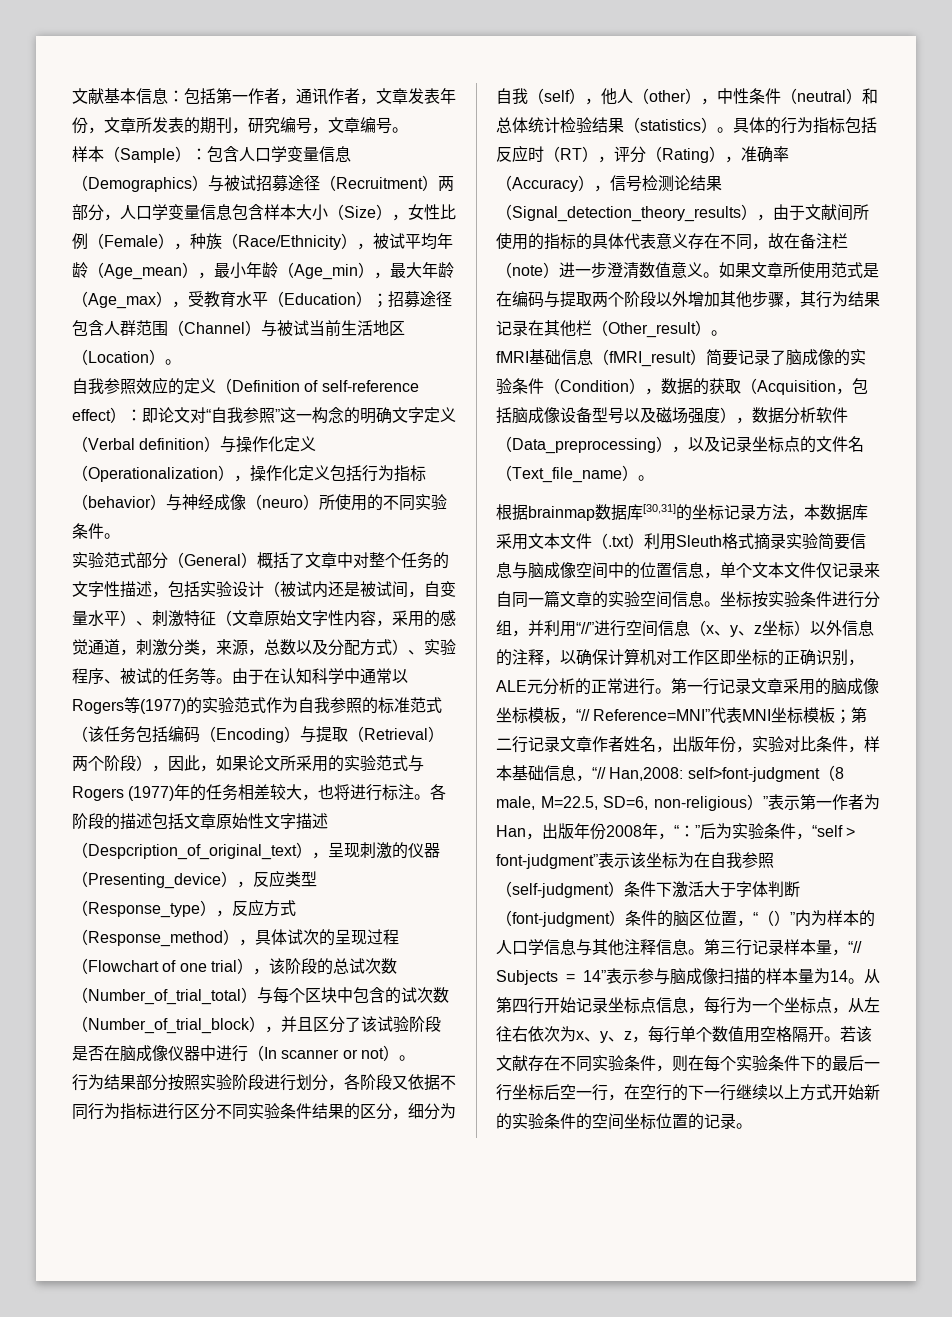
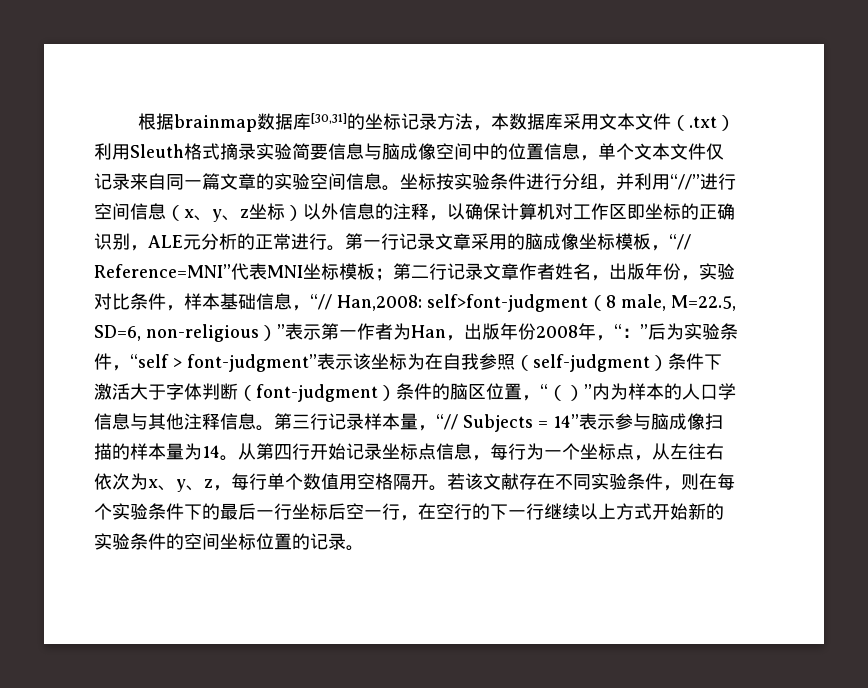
- 文献基本信息：包括第一作者，通讯作者，文章发表年份，文章所发表的期刊，研究编号，文章编号。
- 样本（Sample）：包含人口学变量信息（Demographics）与被试招募途径（Recruitment）两部分，人口学变量信息包含样本大小（Size），女性比例（Female），种族（Race/Ethnicity），被试平均年龄（Age_mean），最小年龄（Age_min），最大年龄（Age_max），受教育水平（Education）；招募途径包含人群范围（Channel）与被试当前生活地区（Location）。
- 自我参照效应的定义（Definition of self-reference effect）：即论文对“自我参照”这一构念的明确文字定义（Verbal definition）与操作化定义（Operationalization），操作化定义包括行为指标（behavior）与神经成像（neuro）所使用的不同实验条件。
- 实验范式部分（General）概括了文章中对整个任务的文字性描述，包括实验设计（被试内还是被试间，自变量水平）、刺激特征（文章原始文字性内容，采用的感觉通道，刺激分类，来源，总数以及分配方式）、实验程序、被试的任务等。由于在认知科学中通常以Rogers等(1977)的实验范式作为自我参照的标准范式（该任务包括编码（Encoding）与提取（Retrieval）两个阶段），因此，如果论文所采用的实验范式与Rogers (1977)年的任务相差较大，也将进行标注。各阶段的描述包括文章原始性文字描述（Despcription_of_original_text），呈现刺激的仪器（Presenting_device），反应类型（Response_type），反应方式（Response_method），具体试次的呈现过程（Flowchart of one trial），该阶段的总试次数（Number_of_trial_total）与每个区块中包含的试次数（Number_of_trial_block），并且区分了该试验阶段是否在脑成像仪器中进行（In scanner or not）。
- 行为结果部分按照实验阶段进行划分，各阶段又依据不同行为指标进行区分不同实验条件结果的区分，细分为自我（self），他人（other），中性条件（neutral）和总体统计检验结果（statistics）。具体的行为指标包括反应时（RT），评分（Rating），准确率（Accuracy），信号检测论结果（Signal_detection_theory_results），由于文献间所使用的指标的具体代表意义存在不同，故在备注栏（note）进一步澄清数值意义。如果文章所使用范式是在编码与提取两个阶段以外增加其他步骤，其行为结果记录在其他栏（Other_result）。
- fMRI基础信息（fMRI_result）简要记录了脑成像的实验条件（Condition），数据的获取（Acquisition，包括脑成像设备型号以及磁场强度），数据分析软件（Data_preprocessing），以及记录坐标点的文件名（Text_file_name）。

